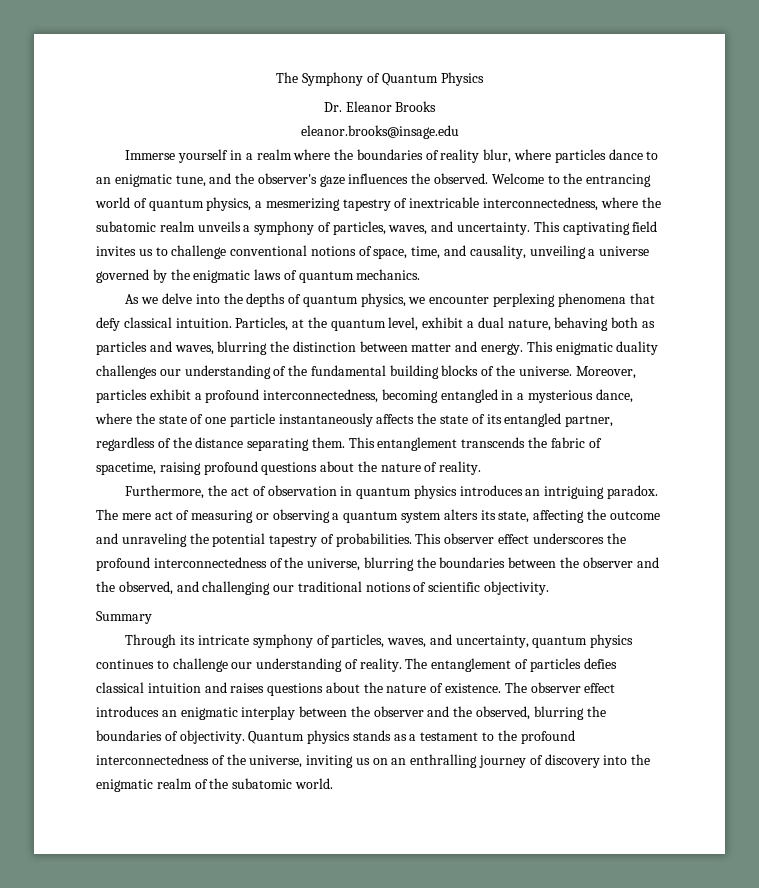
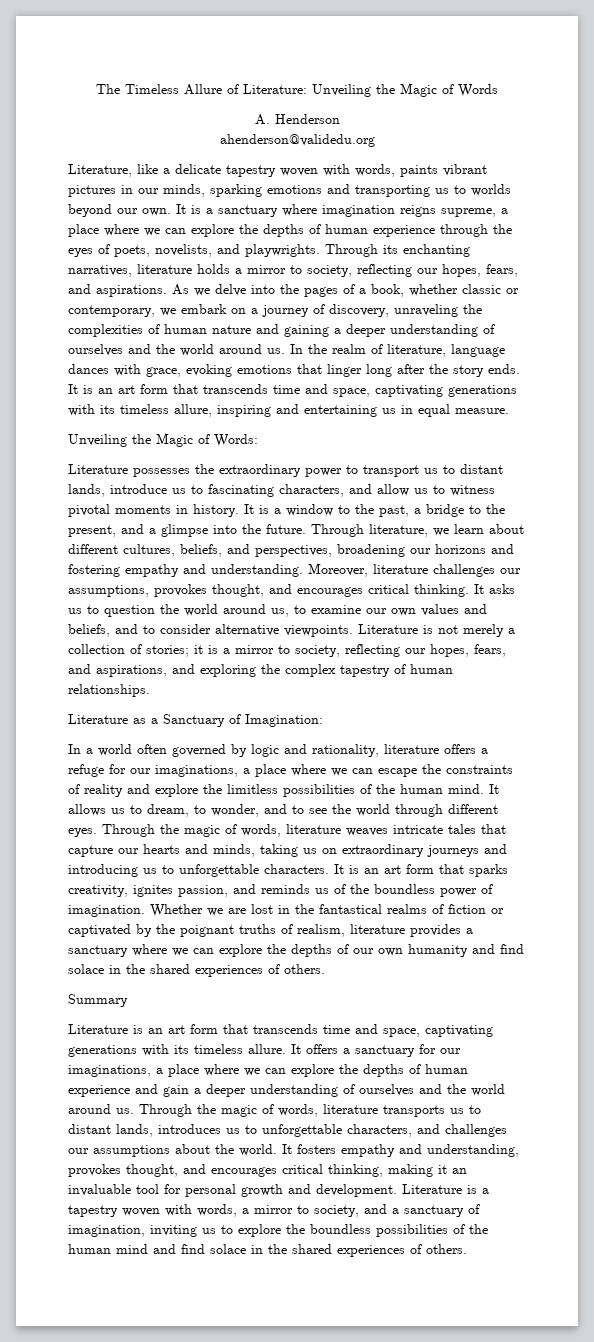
- The Symphony of Quantum Physics
- Dr. Eleanor Brooks
- eleanor.brooks@insage.edu
- Immerse yourself in a realm where the boundaries of reality blur, where particles dance to an enigmatic tune, and the observer's gaze influences the observed. Welcome to the entrancing world of quantum physics, a mesmerizing tapestry of inextricable interconnectedness, where the subatomic realm unveils a symphony of particles, waves, and uncertainty. This captivating field invites us to challenge conventional notions of space, time, and causality, unveiling a universe governed by the enigmatic laws of quantum mechanics.
- As we delve into the depths of quantum physics, we encounter perplexing phenomena that defy classical intuition. Particles, at the quantum level, exhibit a dual nature, behaving both as particles and waves, blurring the distinction between matter and energy. This enigmatic duality challenges our understanding of the fundamental building blocks of the universe. Moreover, particles exhibit a profound interconnectedness, becoming entangled in a mysterious dance, where the state of one particle instantaneously affects the state of its entangled partner, regardless of the distance separating them. This entanglement transcends the fabric of spacetime, raising profound questions about the nature of reality.
- Furthermore, the act of observation in quantum physics introduces an intriguing paradox. The mere act of measuring or observing a quantum system alters its state, affecting the outcome and unraveling the potential tapestry of probabilities. This observer effect underscores the profound interconnectedness of the universe, blurring the boundaries between the observer and the observed, and challenging our traditional notions of scientific objectivity.
+ The Timeless Allure of Literature: Unveiling the Magic of Words
+ A. Henderson
+ ahenderson@validedu.org
+ Literature, like a delicate tapestry woven with words, paints vibrant pictures in our minds, sparking emotions and transporting us to worlds beyond our own. It is a sanctuary where imagination reigns supreme, a place where we can explore the depths of human experience through the eyes of poets, novelists, and playwrights. Through its enchanting narratives, literature holds a mirror to society, reflecting our hopes, fears, and aspirations. As we delve into the pages of a book, whether classic or contemporary, we embark on a journey of discovery, unraveling the complexities of human nature and gaining a deeper understanding of ourselves and the world around us. In the realm of literature, language dances with grace, evoking emotions that linger long after the story ends. It is an art form that transcends time and space, captivating generations with its timeless allure, inspiring and entertaining us in equal measure.
+ Unveiling the Magic of Words:
+ Literature possesses the extraordinary power to transport us to distant lands, introduce us to fascinating characters, and allow us to witness pivotal moments in history. It is a window to the past, a bridge to the present, and a glimpse into the future. Through literature, we learn about different cultures, beliefs, and perspectives, broadening our horizons and fostering empathy and understanding. Moreover, literature challenges our assumptions, provokes thought, and encourages critical thinking. It asks us to question the world around us, to examine our own values and beliefs, and to consider alternative viewpoints. Literature is not merely a collection of stories; it is a mirror to society, reflecting our hopes, fears, and aspirations, and exploring the complex tapestry of human relationships.
+ Literature as a Sanctuary of Imagination:
+ In a world often governed by logic and rationality, literature offers a refuge for our imaginations, a place where we can escape the constraints of reality and explore the limitless possibilities of the human mind. It allows us to dream, to wonder, and to see the world through different eyes. Through the magic of words, literature weaves intricate tales that capture our hearts and minds, taking us on extraordinary journeys and introducing us to unforgettable characters. It is an art form that sparks creativity, ignites passion, and reminds us of the boundless power of imagination. Whether we are lost in the fantastical realms of fiction or captivated by the poignant truths of realism, literature provides a sanctuary where we can explore the depths of our own humanity and find solace in the shared experiences of others.
  Summary
- Through its intricate symphony of particles, waves, and uncertainty, quantum physics continues to challenge our understanding of reality. The entanglement of particles defies classical intuition and raises questions about the nature of existence. The observer effect introduces an enigmatic interplay between the observer and the observed, blurring the boundaries of objectivity. Quantum physics stands as a testament to the profound interconnectedness of the universe, inviting us on an enthralling journey of discovery into the enigmatic realm of the subatomic world.
+ Literature is an art form that transcends time and space, captivating generations with its timeless allure. It offers a sanctuary for our imaginations, a place where we can explore the depths of human experience and gain a deeper understanding of ourselves and the world around us. Through the magic of words, literature transports us to distant lands, introduces us to unforgettable characters, and challenges our assumptions about the world. It fosters empathy and understanding, provokes thought, and encourages critical thinking, making it an invaluable tool for personal growth and development. Literature is a tapestry woven with words, a mirror to society, and a sanctuary of imagination, inviting us to explore the boundless possibilities of the human mind and find solace in the shared experiences of others.

